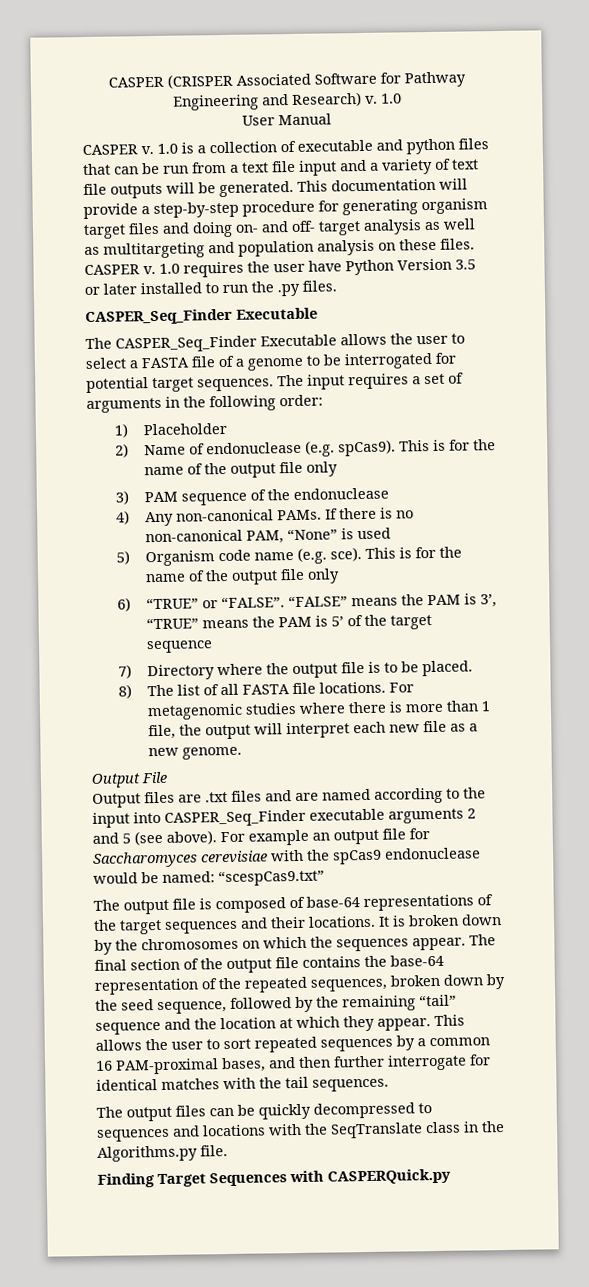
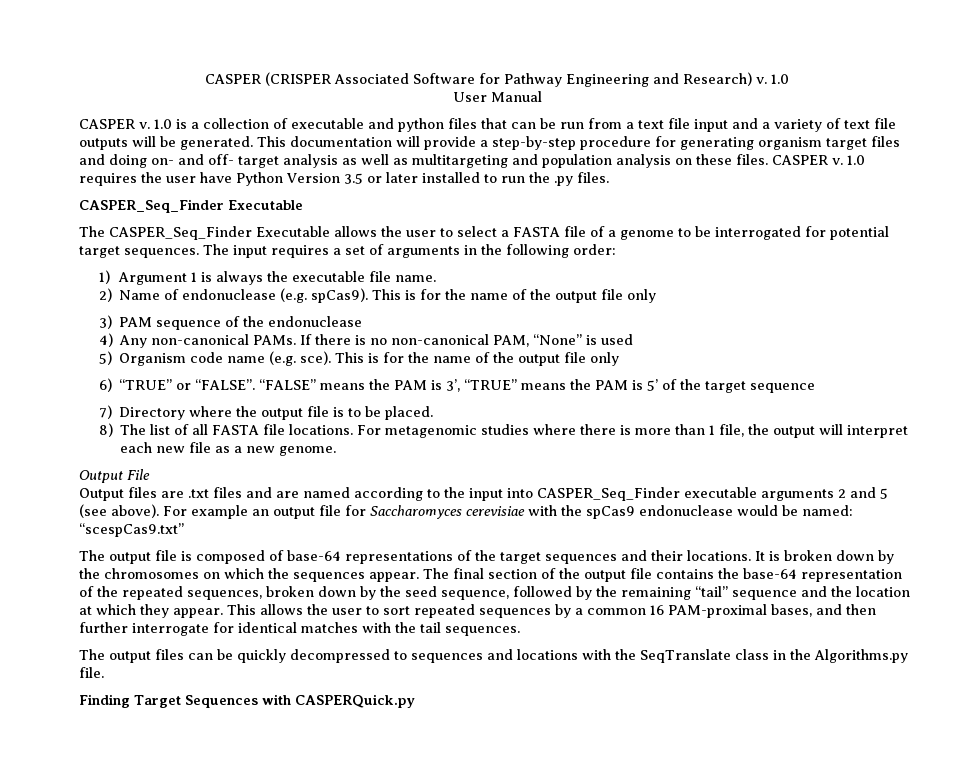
- 1) Placeholder
+ 1) Argument 1 is always the executable file name.

